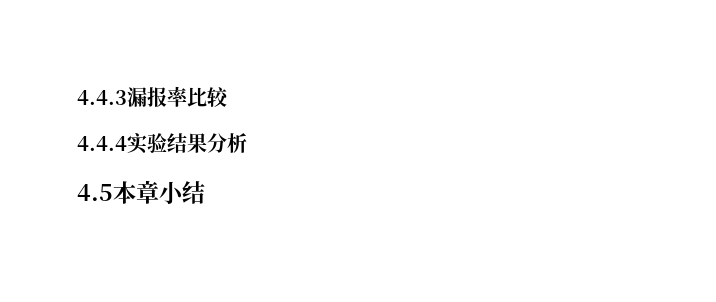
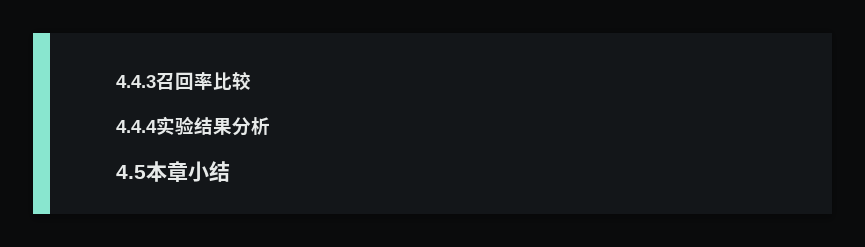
- 4.4.3漏报率比较
+ 4.4.3召回率比较

